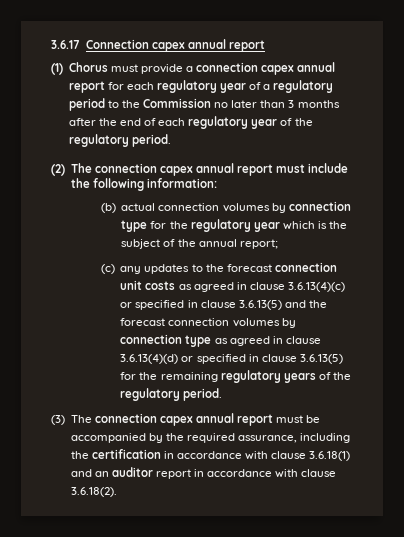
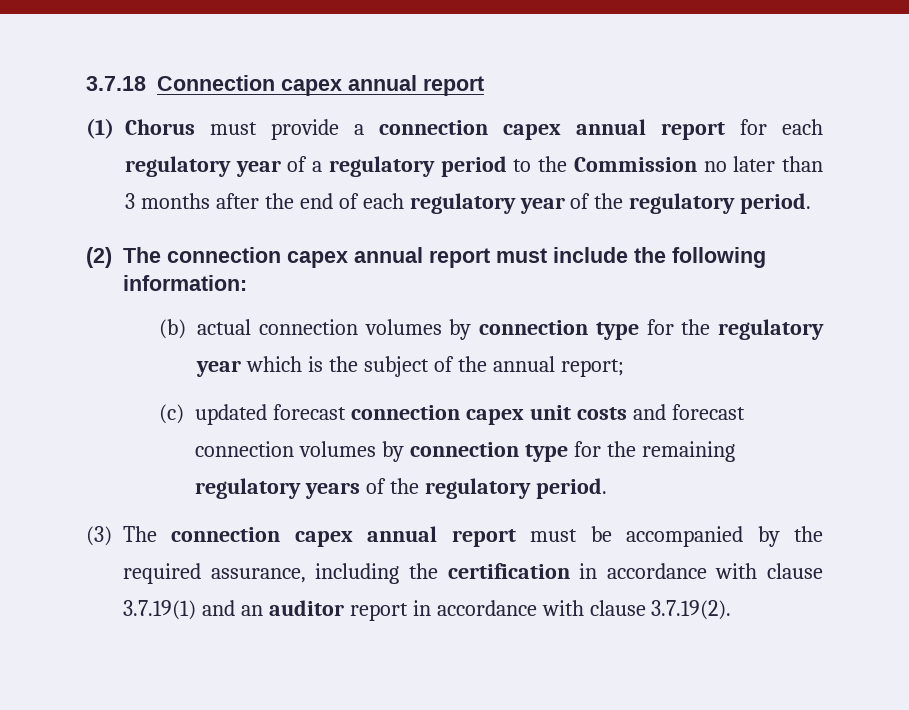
- 3.6.17 Connection capex annual report
+ 3.7.18 Connection capex annual report
- (c) any updates to the forecast connection unit costs as agreed in clause 3.6.13(4)(c) or specified in clause 3.6.13(5) and the forecast connection volumes by connection type as agreed in clause 3.6.13(4)(d) or specified in clause 3.6.13(5) for the remaining regulatory years of the regulatory period.
+ (c) updated forecast connection capex unit costs and forecast connection volumes by connection type for the remaining regulatory years of the regulatory period.
- (3) The connection capex annual report must be accompanied by the required assurance, including the certification in accordance with clause 3.6.18(1) and an auditor report in accordance with clause 3.6.18(2).
+ (3) The connection capex annual report must be accompanied by the required assurance, including the certification in accordance with clause 3.7.19(1) and an auditor report in accordance with clause 3.7.19(2).

